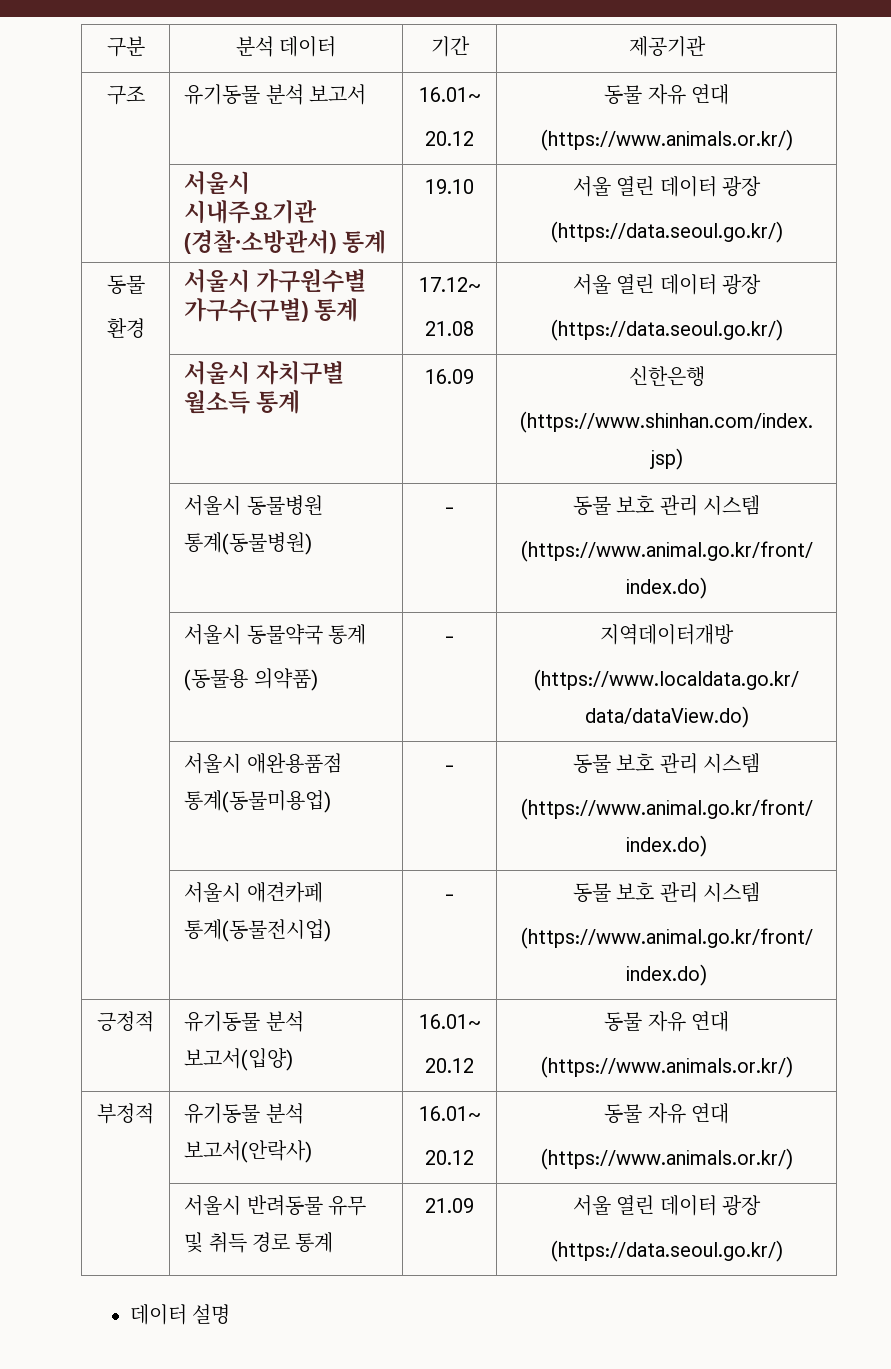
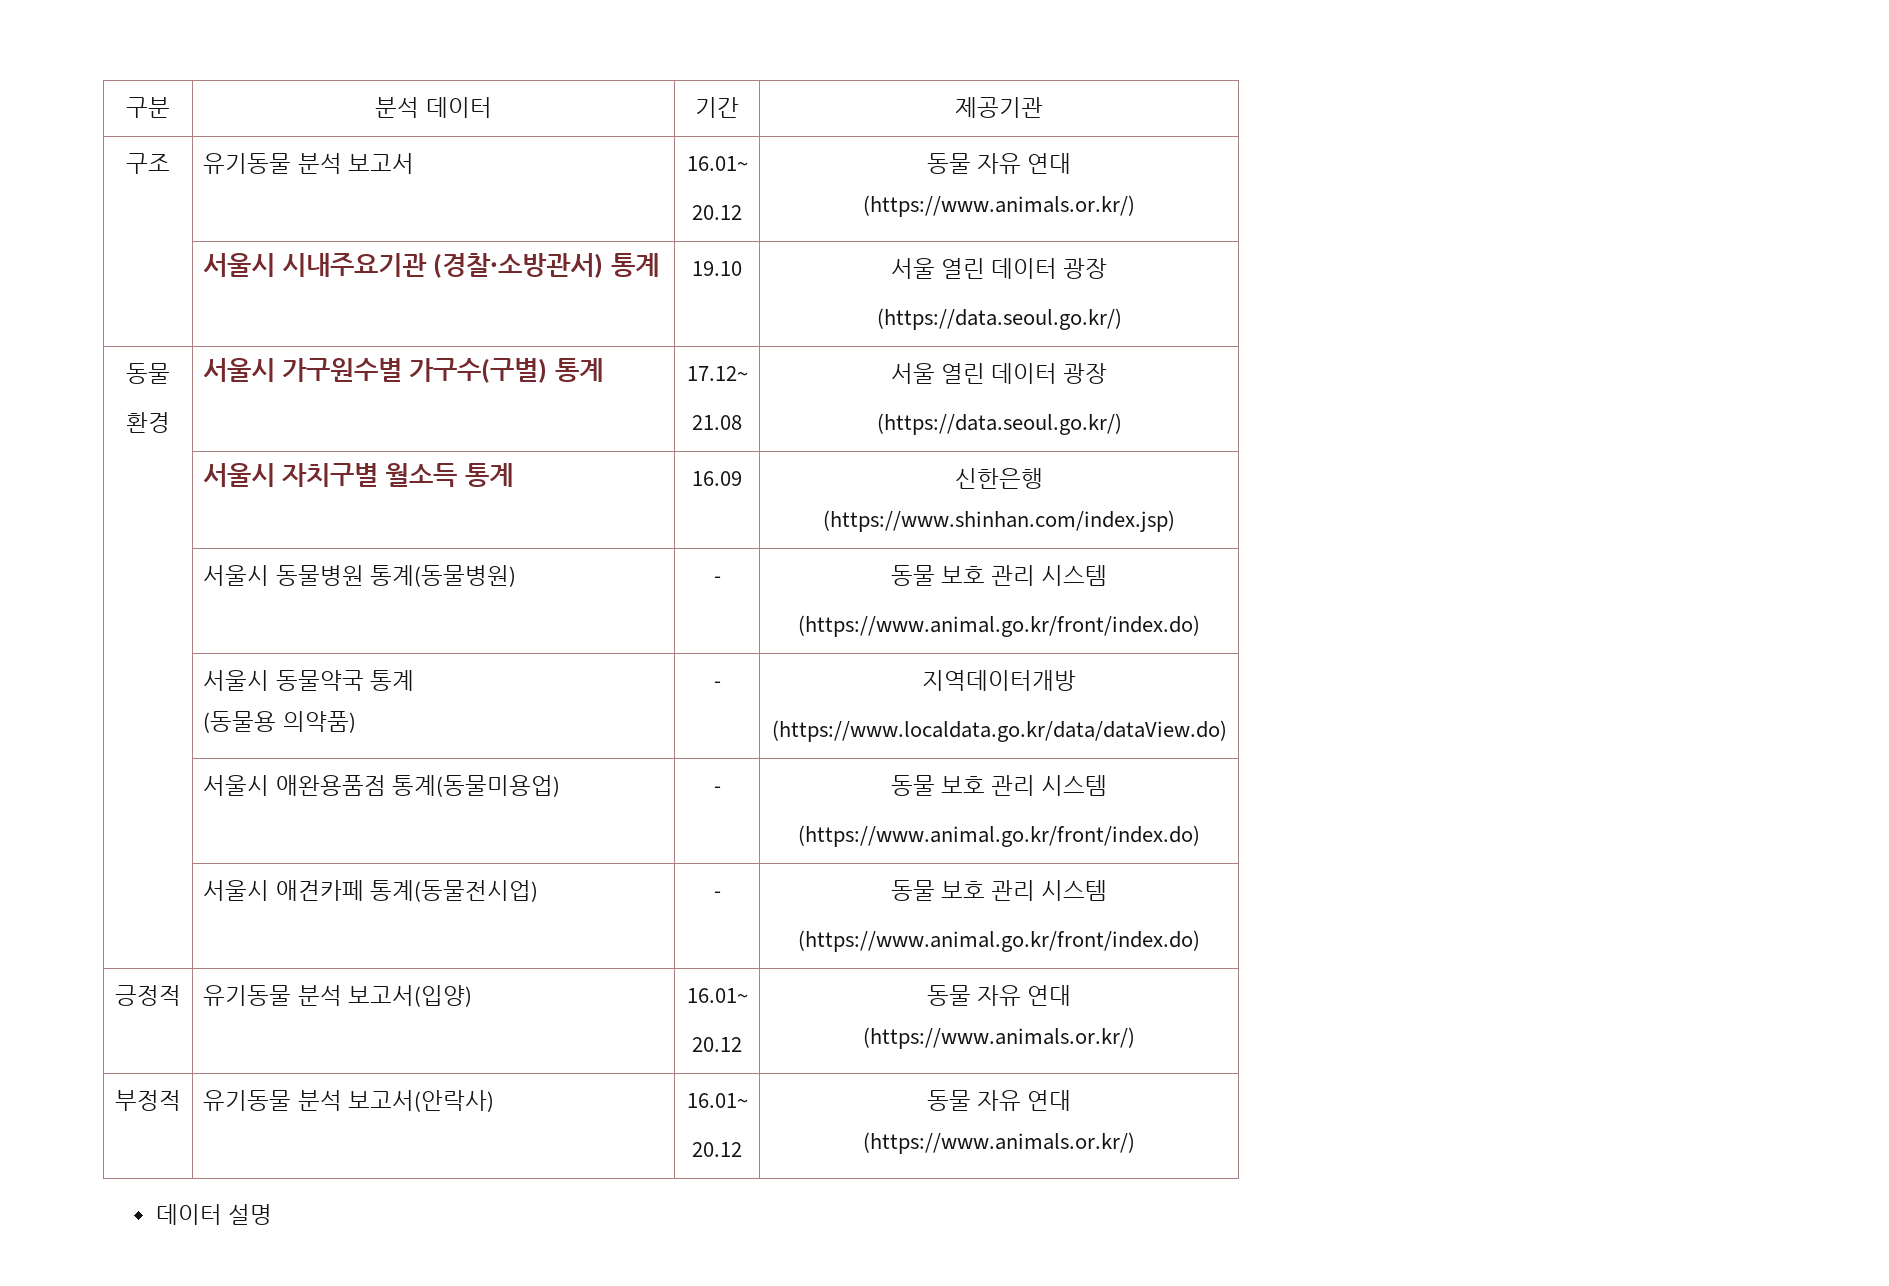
- | 서울시 반려동물 유무 및 취득 경로 통계 | 21.09 | 서울 열린 데이터 광장
- (https://data.seoul.go.kr/)

